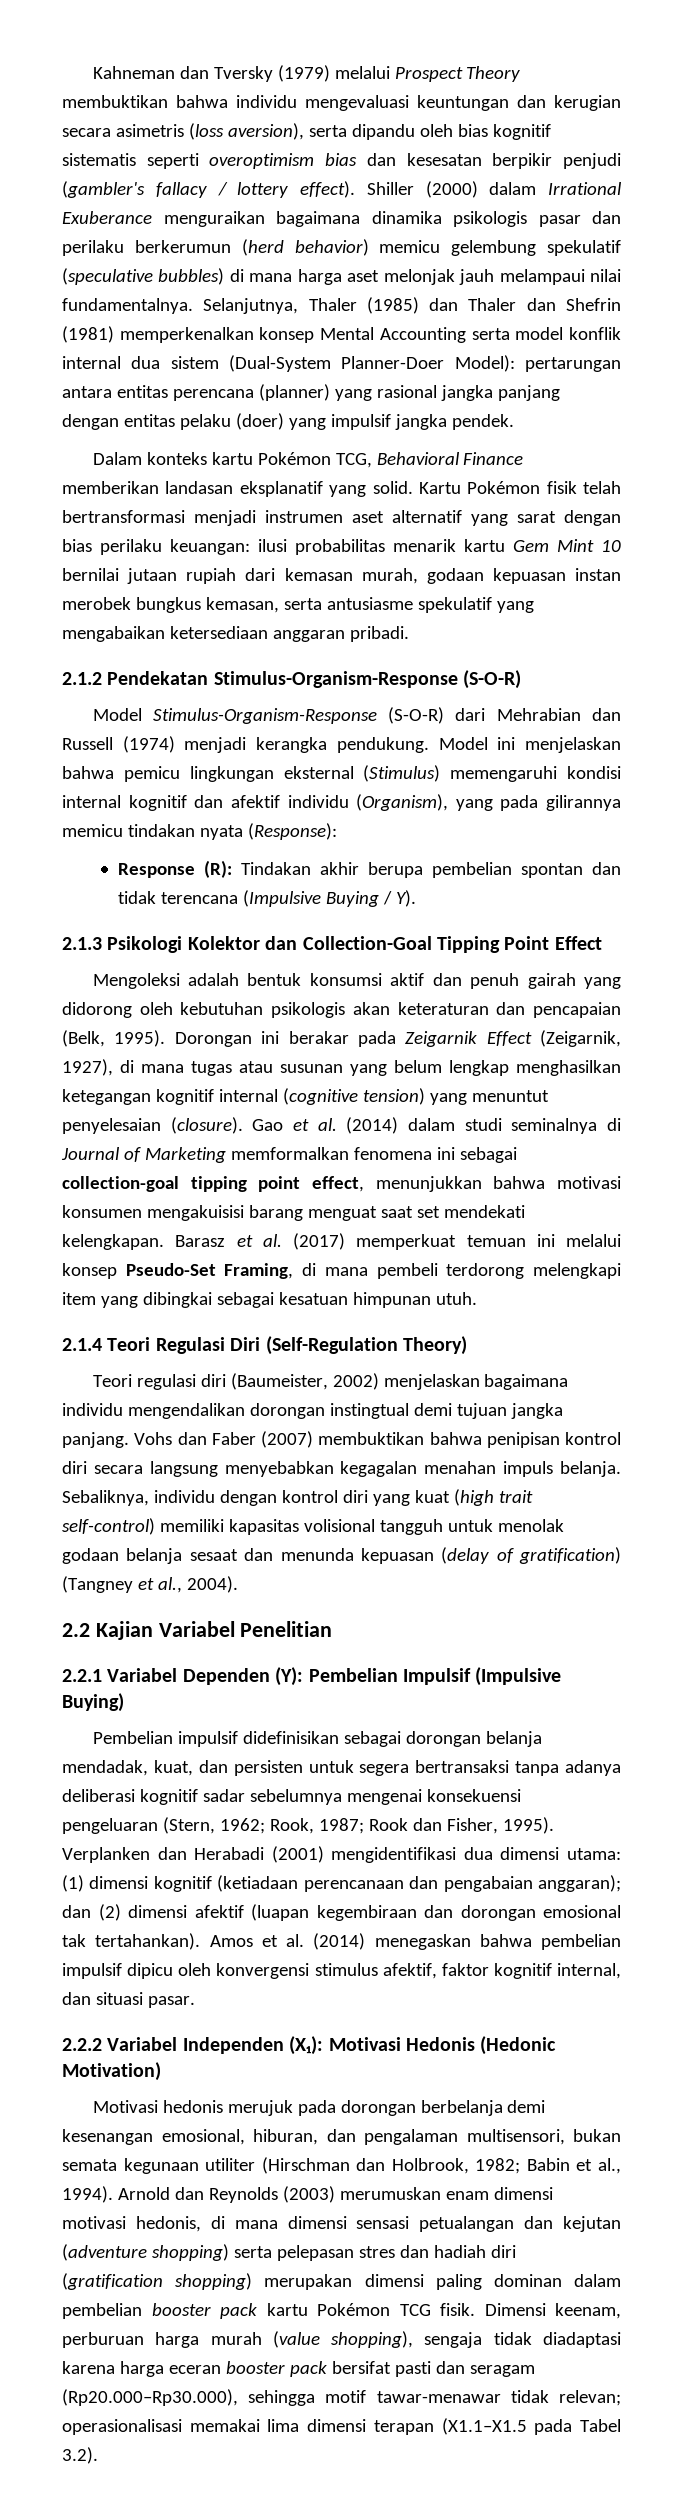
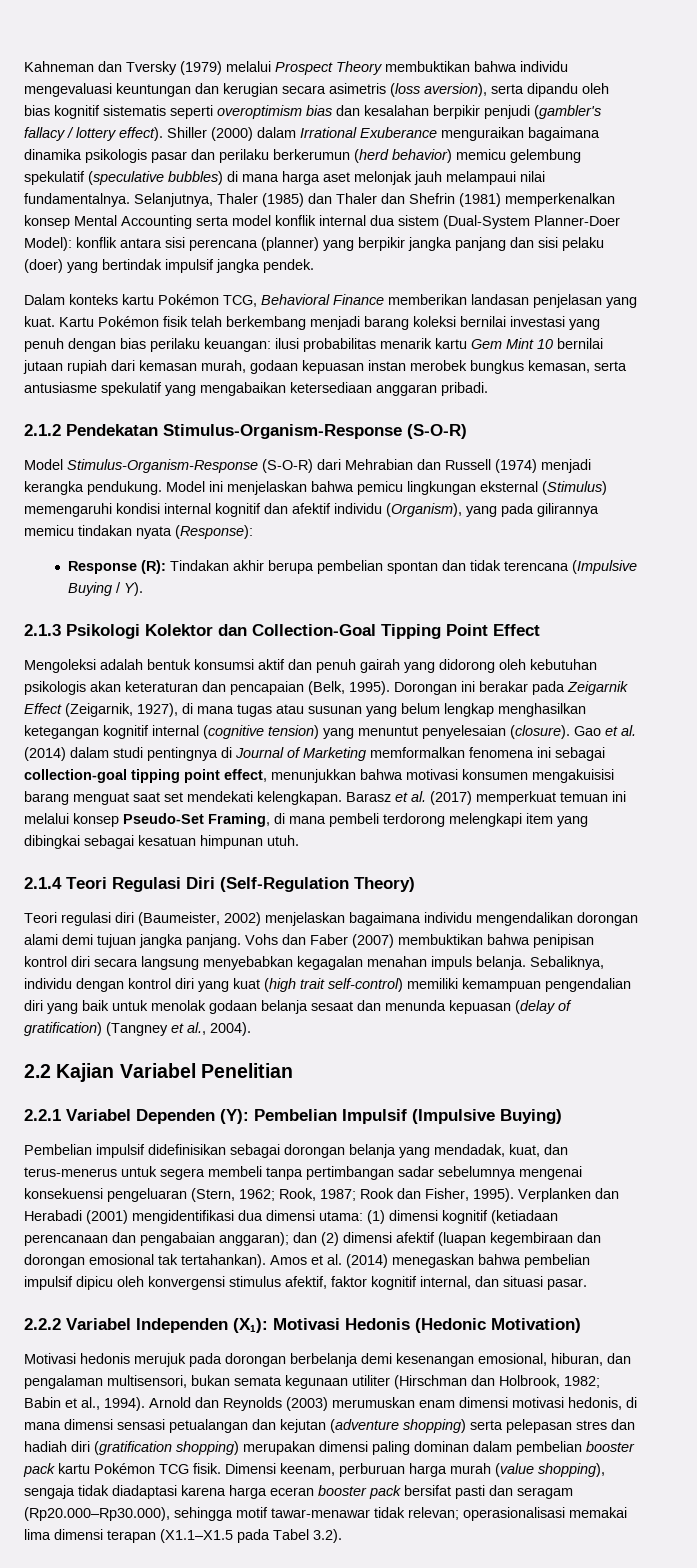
- Kahneman dan Tversky (1979) melalui Prospect Theory membuktikan bahwa individu mengevaluasi keuntungan dan kerugian secara asimetris (loss aversion), serta dipandu oleh bias kognitif sistematis seperti overoptimism bias dan kesesatan berpikir penjudi (gambler's fallacy / lottery effect).
+ Kahneman dan Tversky (1979) melalui Prospect Theory membuktikan bahwa individu mengevaluasi keuntungan dan kerugian secara asimetris (loss aversion), serta dipandu oleh bias kognitif sistematis seperti overoptimism bias dan kesalahan berpikir penjudi (gambler's fallacy / lottery effect).
- Selanjutnya, Thaler (1985) dan Thaler dan Shefrin (1981) memperkenalkan konsep Mental Accounting serta model konflik internal dua sistem (Dual-System Planner-Doer Model): pertarungan antara entitas perencana (planner) yang rasional jangka panjang dengan entitas pelaku (doer) yang impulsif jangka pendek.
+ Selanjutnya, Thaler (1985) dan Thaler dan Shefrin (1981) memperkenalkan konsep Mental Accounting serta model konflik internal dua sistem (Dual-System Planner-Doer Model): konflik antara sisi perencana (planner) yang berpikir jangka panjang dan sisi pelaku (doer) yang bertindak impulsif jangka pendek.
- Dalam konteks kartu Pokémon TCG, Behavioral Finance memberikan landasan eksplanatif yang solid.
+ Dalam konteks kartu Pokémon TCG, Behavioral Finance memberikan landasan penjelasan yang kuat.
- Kartu Pokémon fisik telah bertransformasi menjadi instrumen aset alternatif yang sarat dengan bias perilaku keuangan: ilusi probabilitas menarik kartu Gem Mint 10 bernilai jutaan rupiah dari kemasan murah, godaan kepuasan instan merobek bungkus kemasan, serta antusiasme spekulatif yang mengabaikan ketersediaan anggaran pribadi.
+ Kartu Pokémon fisik telah berkembang menjadi barang koleksi bernilai investasi yang penuh dengan bias perilaku keuangan: ilusi probabilitas menarik kartu Gem Mint 10 bernilai jutaan rupiah dari kemasan murah, godaan kepuasan instan merobek bungkus kemasan, serta antusiasme spekulatif yang mengabaikan ketersediaan anggaran pribadi.
- Gao et al. (2014) dalam studi seminalnya di Journal of Marketing memformalkan fenomena ini sebagai collection-goal tipping point effect, menunjukkan bahwa motivasi konsumen mengakuisisi barang menguat saat set mendekati kelengkapan.
+ Gao et al. (2014) dalam studi pentingnya di Journal of Marketing memformalkan fenomena ini sebagai collection-goal tipping point effect, menunjukkan bahwa motivasi konsumen mengakuisisi barang menguat saat set mendekati kelengkapan.
- Teori regulasi diri (Baumeister, 2002) menjelaskan bagaimana individu mengendalikan dorongan instingtual demi tujuan jangka panjang.
+ Teori regulasi diri (Baumeister, 2002) menjelaskan bagaimana individu mengendalikan dorongan alami demi tujuan jangka panjang.
- Sebaliknya, individu dengan kontrol diri yang kuat (high trait self-control) memiliki kapasitas volisional tangguh untuk menolak godaan belanja sesaat dan menunda kepuasan (delay of gratification) (Tangney et al., 2004).
+ Sebaliknya, individu dengan kontrol diri yang kuat (high trait self-control) memiliki kemampuan pengendalian diri yang baik untuk menolak godaan belanja sesaat dan menunda kepuasan (delay of gratification) (Tangney et al., 2004).
- Pembelian impulsif didefinisikan sebagai dorongan belanja mendadak, kuat, dan persisten untuk segera bertransaksi tanpa adanya deliberasi kognitif sadar sebelumnya mengenai konsekuensi pengeluaran (Stern, 1962; Rook, 1987; Rook dan Fisher, 1995).
+ Pembelian impulsif didefinisikan sebagai dorongan belanja yang mendadak, kuat, dan terus-menerus untuk segera membeli tanpa pertimbangan sadar sebelumnya mengenai konsekuensi pengeluaran (Stern, 1962; Rook, 1987; Rook dan Fisher, 1995).

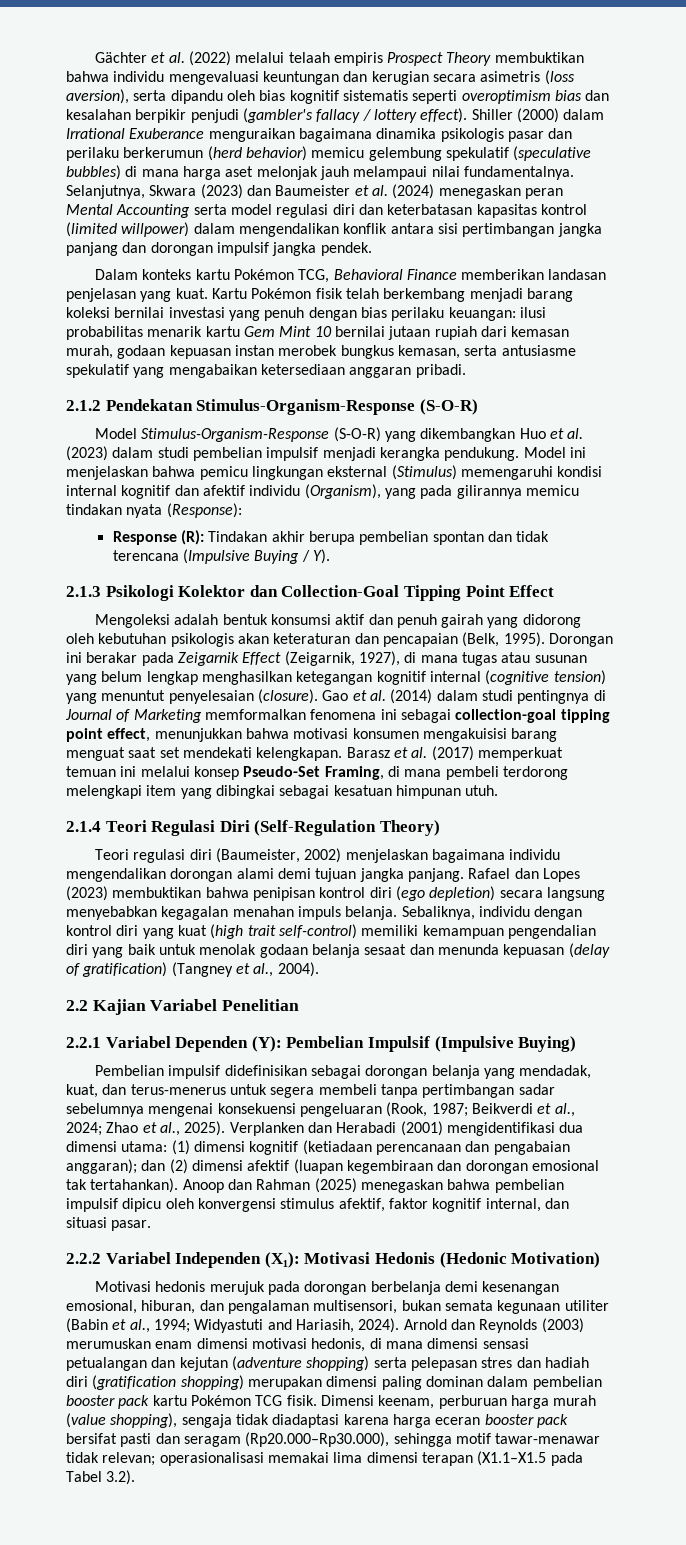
- Kahneman dan Tversky (1979) melalui Prospect Theory membuktikan bahwa individu mengevaluasi keuntungan dan kerugian secara asimetris (loss aversion), serta dipandu oleh bias kognitif sistematis seperti overoptimism bias dan kesalahan berpikir penjudi (gambler's fallacy / lottery effect).
+ Gächter et al. (2022) melalui telaah empiris Prospect Theory membuktikan bahwa individu mengevaluasi keuntungan dan kerugian secara asimetris (loss aversion), serta dipandu oleh bias kognitif sistematis seperti overoptimism bias dan kesalahan berpikir penjudi (gambler's fallacy / lottery effect).
- Selanjutnya, Thaler (1985) dan Thaler dan Shefrin (1981) memperkenalkan konsep Mental Accounting serta model konflik internal dua sistem (Dual-System Planner-Doer Model): konflik antara sisi perencana (planner) yang berpikir jangka panjang dan sisi pelaku (doer) yang bertindak impulsif jangka pendek.
+ Selanjutnya, Skwara (2023) dan Baumeister et al. (2024) menegaskan peran Mental Accounting serta model regulasi diri dan keterbatasan kapasitas kontrol (limited willpower) dalam mengendalikan konflik antara sisi pertimbangan jangka panjang dan dorongan impulsif jangka pendek.
- Model Stimulus-Organism-Response (S-O-R) dari Mehrabian dan Russell (1974) menjadi kerangka pendukung.
+ Model Stimulus-Organism-Response (S-O-R) yang dikembangkan Huo et al. (2023) dalam studi pembelian impulsif menjadi kerangka pendukung.
- Vohs dan Faber (2007) membuktikan bahwa penipisan kontrol diri secara langsung menyebabkan kegagalan menahan impuls belanja.
+ Rafael dan Lopes (2023) membuktikan bahwa penipisan kontrol diri (ego depletion) secara langsung menyebabkan kegagalan menahan impuls belanja.
- Pembelian impulsif didefinisikan sebagai dorongan belanja yang mendadak, kuat, dan terus-menerus untuk segera membeli tanpa pertimbangan sadar sebelumnya mengenai konsekuensi pengeluaran (Stern, 1962; Rook, 1987; Rook dan Fisher, 1995).
+ Pembelian impulsif didefinisikan sebagai dorongan belanja yang mendadak, kuat, dan terus-menerus untuk segera membeli tanpa pertimbangan sadar sebelumnya mengenai konsekuensi pengeluaran (Rook, 1987; Beikverdi et al., 2024; Zhao et al., 2025).
- Amos et al. (2014) menegaskan bahwa pembelian impulsif dipicu oleh konvergensi stimulus afektif, faktor kognitif internal, dan situasi pasar.
+ Anoop dan Rahman (2025) menegaskan bahwa pembelian impulsif dipicu oleh konvergensi stimulus afektif, faktor kognitif internal, dan situasi pasar.
- Motivasi hedonis merujuk pada dorongan berbelanja demi kesenangan emosional, hiburan, dan pengalaman multisensori, bukan semata kegunaan utiliter (Hirschman dan Holbrook, 1982; Babin et al., 1994).
+ Motivasi hedonis merujuk pada dorongan berbelanja demi kesenangan emosional, hiburan, dan pengalaman multisensori, bukan semata kegunaan utiliter (Babin et al., 1994; Widyastuti and Hariasih, 2024).

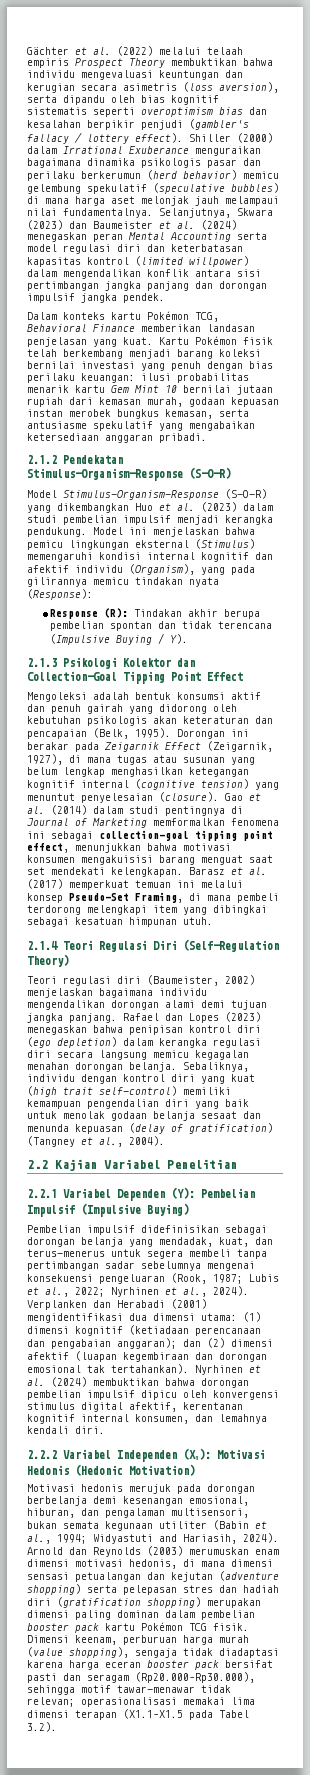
- Rafael dan Lopes (2023) membuktikan bahwa penipisan kontrol diri (ego depletion) secara langsung menyebabkan kegagalan menahan impuls belanja.
+ Rafael dan Lopes (2023) menegaskan bahwa penipisan kontrol diri (ego depletion) dalam kerangka regulasi diri secara langsung memicu kegagalan menahan dorongan belanja.
- Pembelian impulsif didefinisikan sebagai dorongan belanja yang mendadak, kuat, dan terus-menerus untuk segera membeli tanpa pertimbangan sadar sebelumnya mengenai konsekuensi pengeluaran (Rook, 1987; Beikverdi et al., 2024; Zhao et al., 2025).
+ Pembelian impulsif didefinisikan sebagai dorongan belanja yang mendadak, kuat, dan terus-menerus untuk segera membeli tanpa pertimbangan sadar sebelumnya mengenai konsekuensi pengeluaran (Rook, 1987; Lubis et al., 2022; Nyrhinen et al., 2024).
- Anoop dan Rahman (2025) menegaskan bahwa pembelian impulsif dipicu oleh konvergensi stimulus afektif, faktor kognitif internal, dan situasi pasar.
+ Nyrhinen et al. (2024) membuktikan bahwa dorongan pembelian impulsif dipicu oleh konvergensi stimulus digital afektif, kerentanan kognitif internal konsumen, dan lemahnya kendali diri.

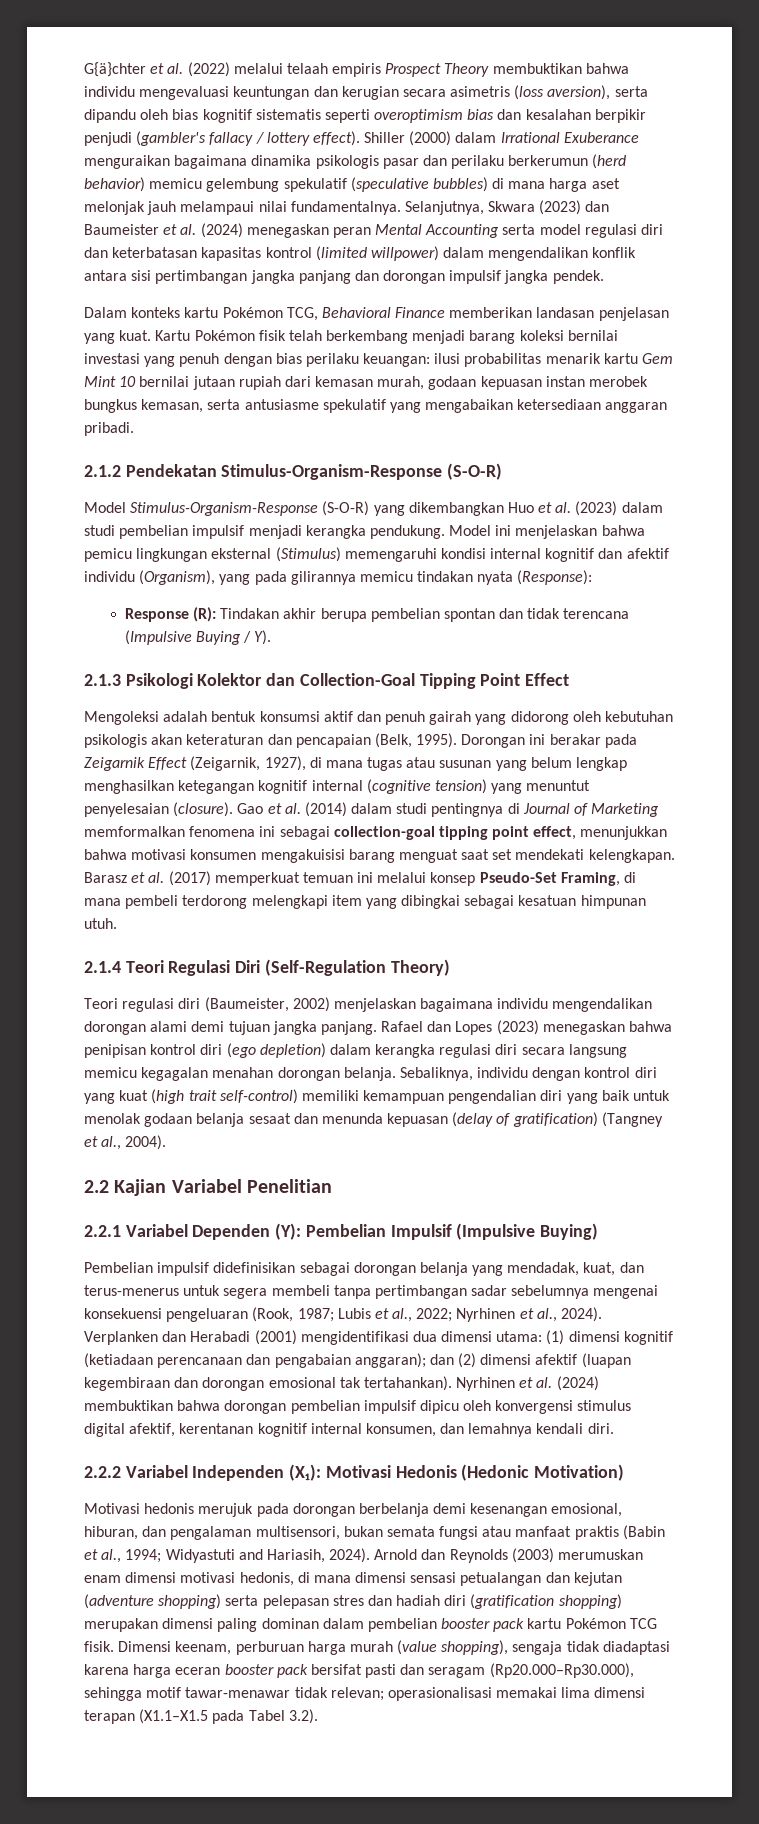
- Gächter et al. (2022) melalui telaah empiris Prospect Theory membuktikan bahwa individu mengevaluasi keuntungan dan kerugian secara asimetris (loss aversion), serta dipandu oleh bias kognitif sistematis seperti overoptimism bias dan kesalahan berpikir penjudi (gambler's fallacy / lottery effect).
+ G{ä}chter et al. (2022) melalui telaah empiris Prospect Theory membuktikan bahwa individu mengevaluasi keuntungan dan kerugian secara asimetris (loss aversion), serta dipandu oleh bias kognitif sistematis seperti overoptimism bias dan kesalahan berpikir penjudi (gambler's fallacy / lottery effect).
- Motivasi hedonis merujuk pada dorongan berbelanja demi kesenangan emosional, hiburan, dan pengalaman multisensori, bukan semata kegunaan utiliter (Babin et al., 1994; Widyastuti and Hariasih, 2024).
+ Motivasi hedonis merujuk pada dorongan berbelanja demi kesenangan emosional, hiburan, dan pengalaman multisensori, bukan semata fungsi atau manfaat praktis (Babin et al., 1994; Widyastuti and Hariasih, 2024).

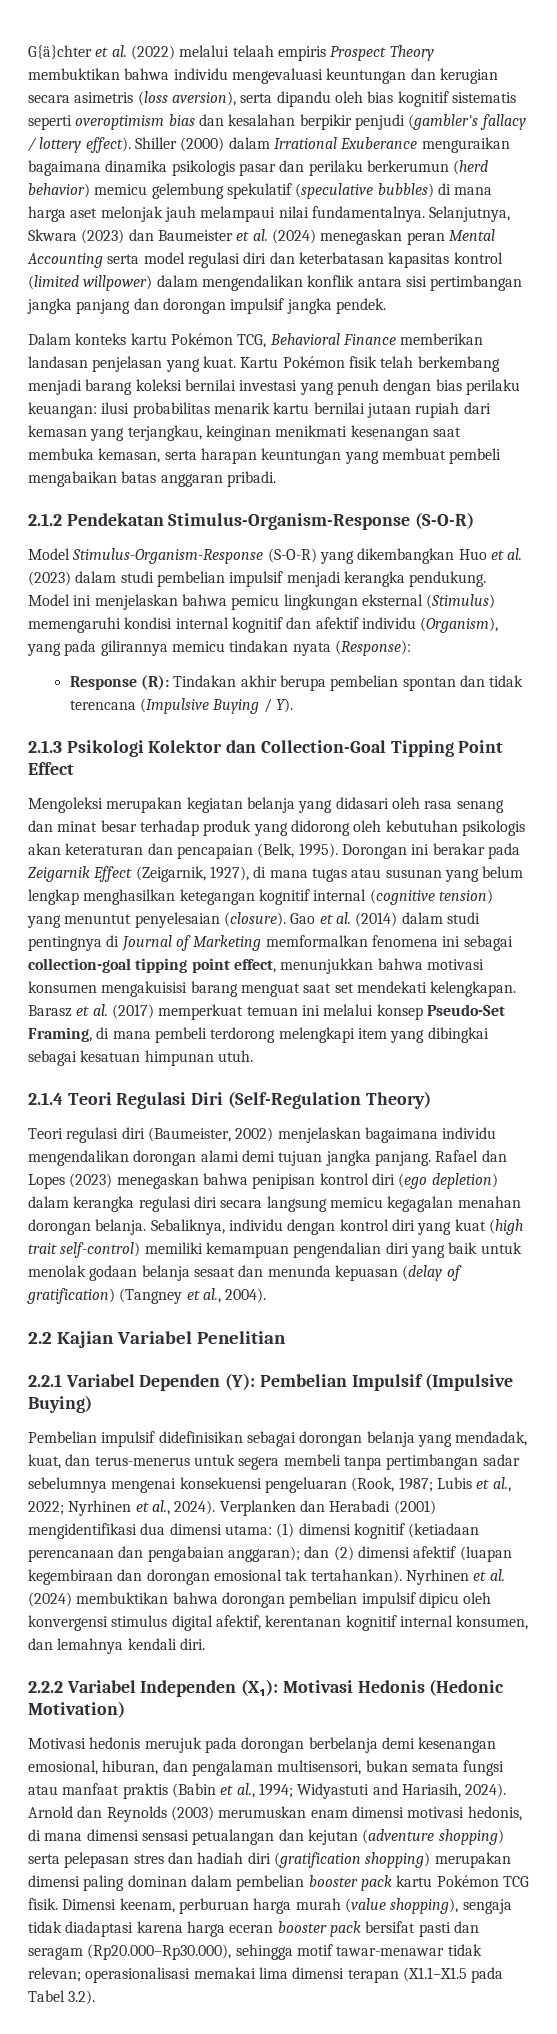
- Kartu Pokémon fisik telah berkembang menjadi barang koleksi bernilai investasi yang penuh dengan bias perilaku keuangan: ilusi probabilitas menarik kartu Gem Mint 10 bernilai jutaan rupiah dari kemasan murah, godaan kepuasan instan merobek bungkus kemasan, serta antusiasme spekulatif yang mengabaikan ketersediaan anggaran pribadi.
+ Kartu Pokémon fisik telah berkembang menjadi barang koleksi bernilai investasi yang penuh dengan bias perilaku keuangan: ilusi probabilitas menarik kartu bernilai jutaan rupiah dari kemasan yang terjangkau, keinginan menikmati kesenangan saat membuka kemasan, serta harapan keuntungan yang membuat pembeli mengabaikan batas anggaran pribadi.
- Mengoleksi adalah bentuk konsumsi aktif dan penuh gairah yang didorong oleh kebutuhan psikologis akan keteraturan dan pencapaian (Belk, 1995).
+ Mengoleksi merupakan kegiatan belanja yang didasari oleh rasa senang dan minat besar terhadap produk yang didorong oleh kebutuhan psikologis akan keteraturan dan pencapaian (Belk, 1995).

